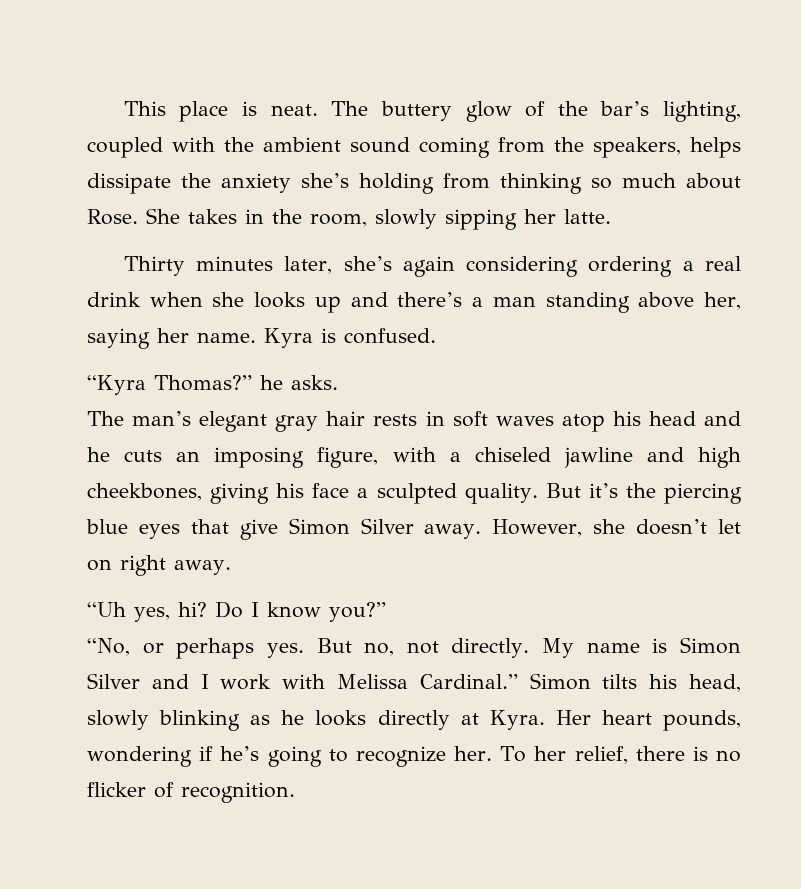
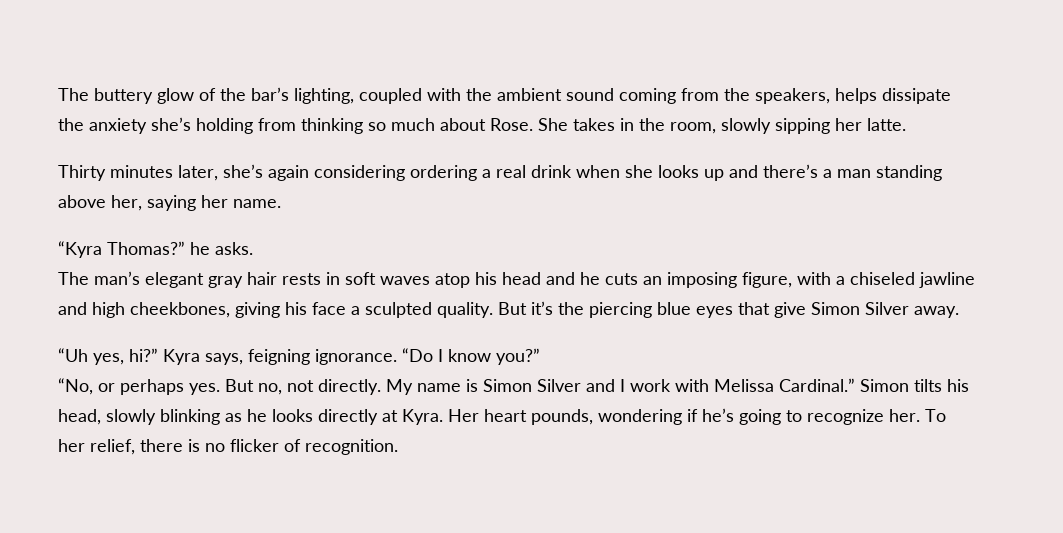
- This place is neat.
- Kyra is confused.
- But it’s the piercing blue eyes that give Simon Silver away. However, she doesn’t let on right away.
- “Uh yes, hi? Do I know you?”
+ But it’s the piercing blue eyes that give Simon Silver away.
+ “Uh yes, hi?” Kyra says, feigning ignorance. “Do I know you?”

